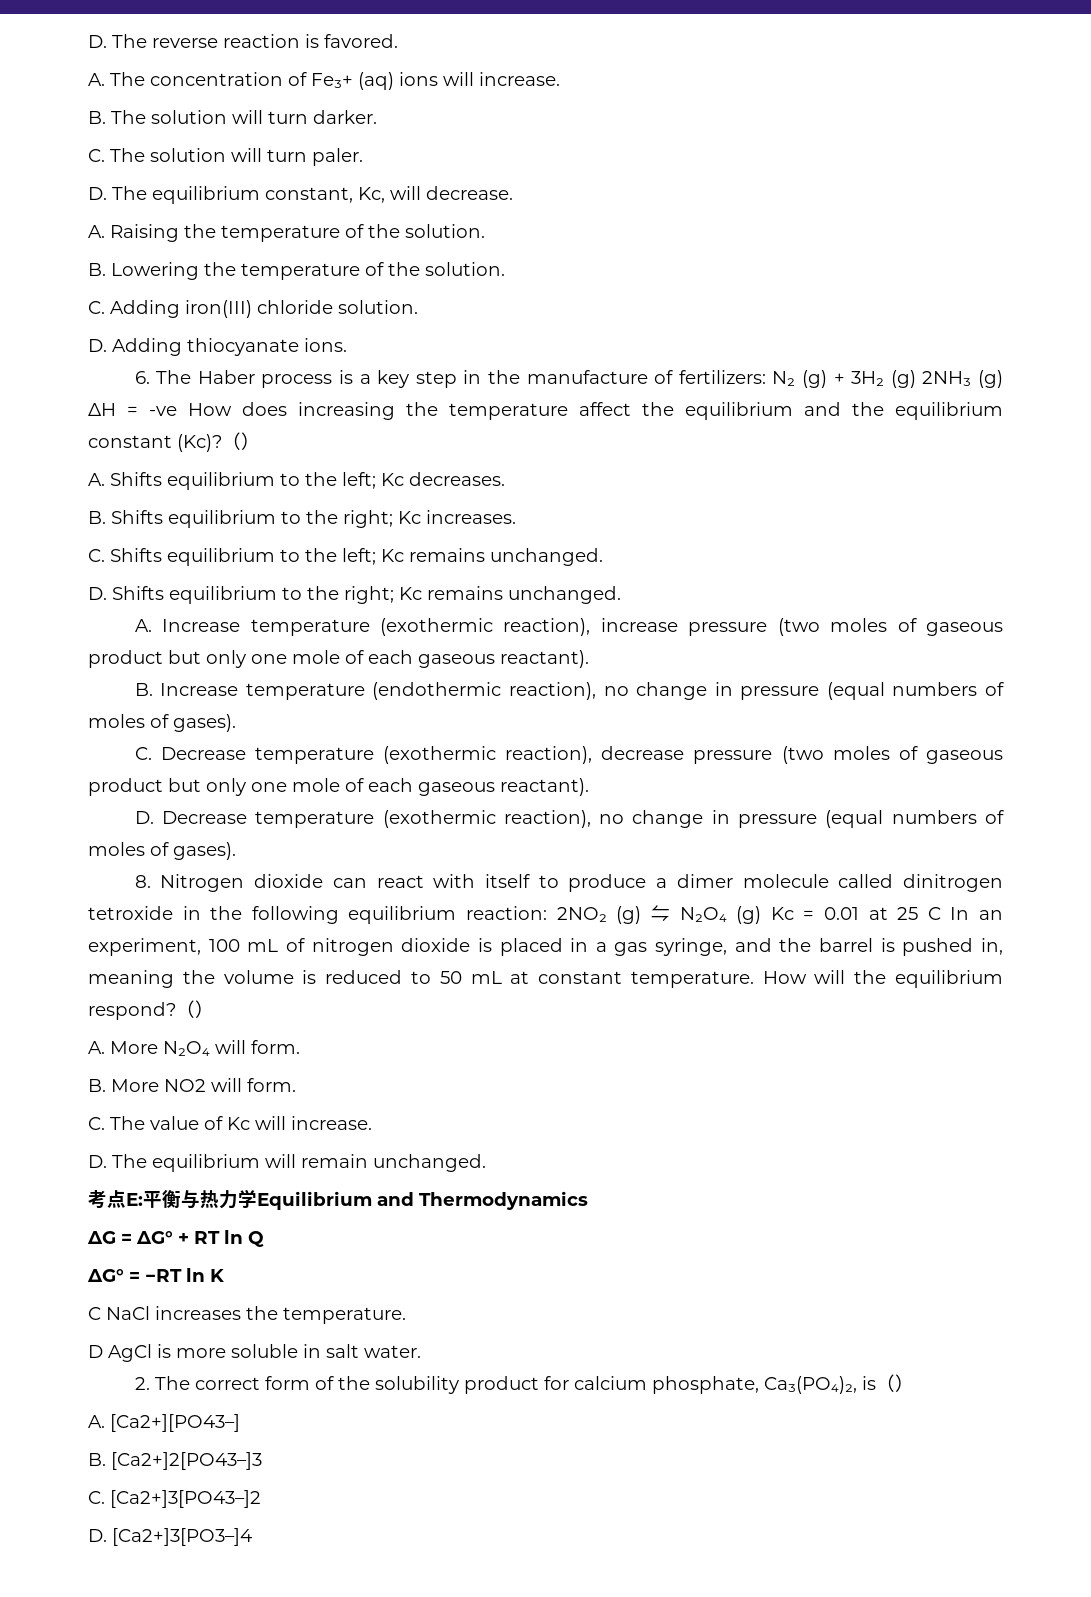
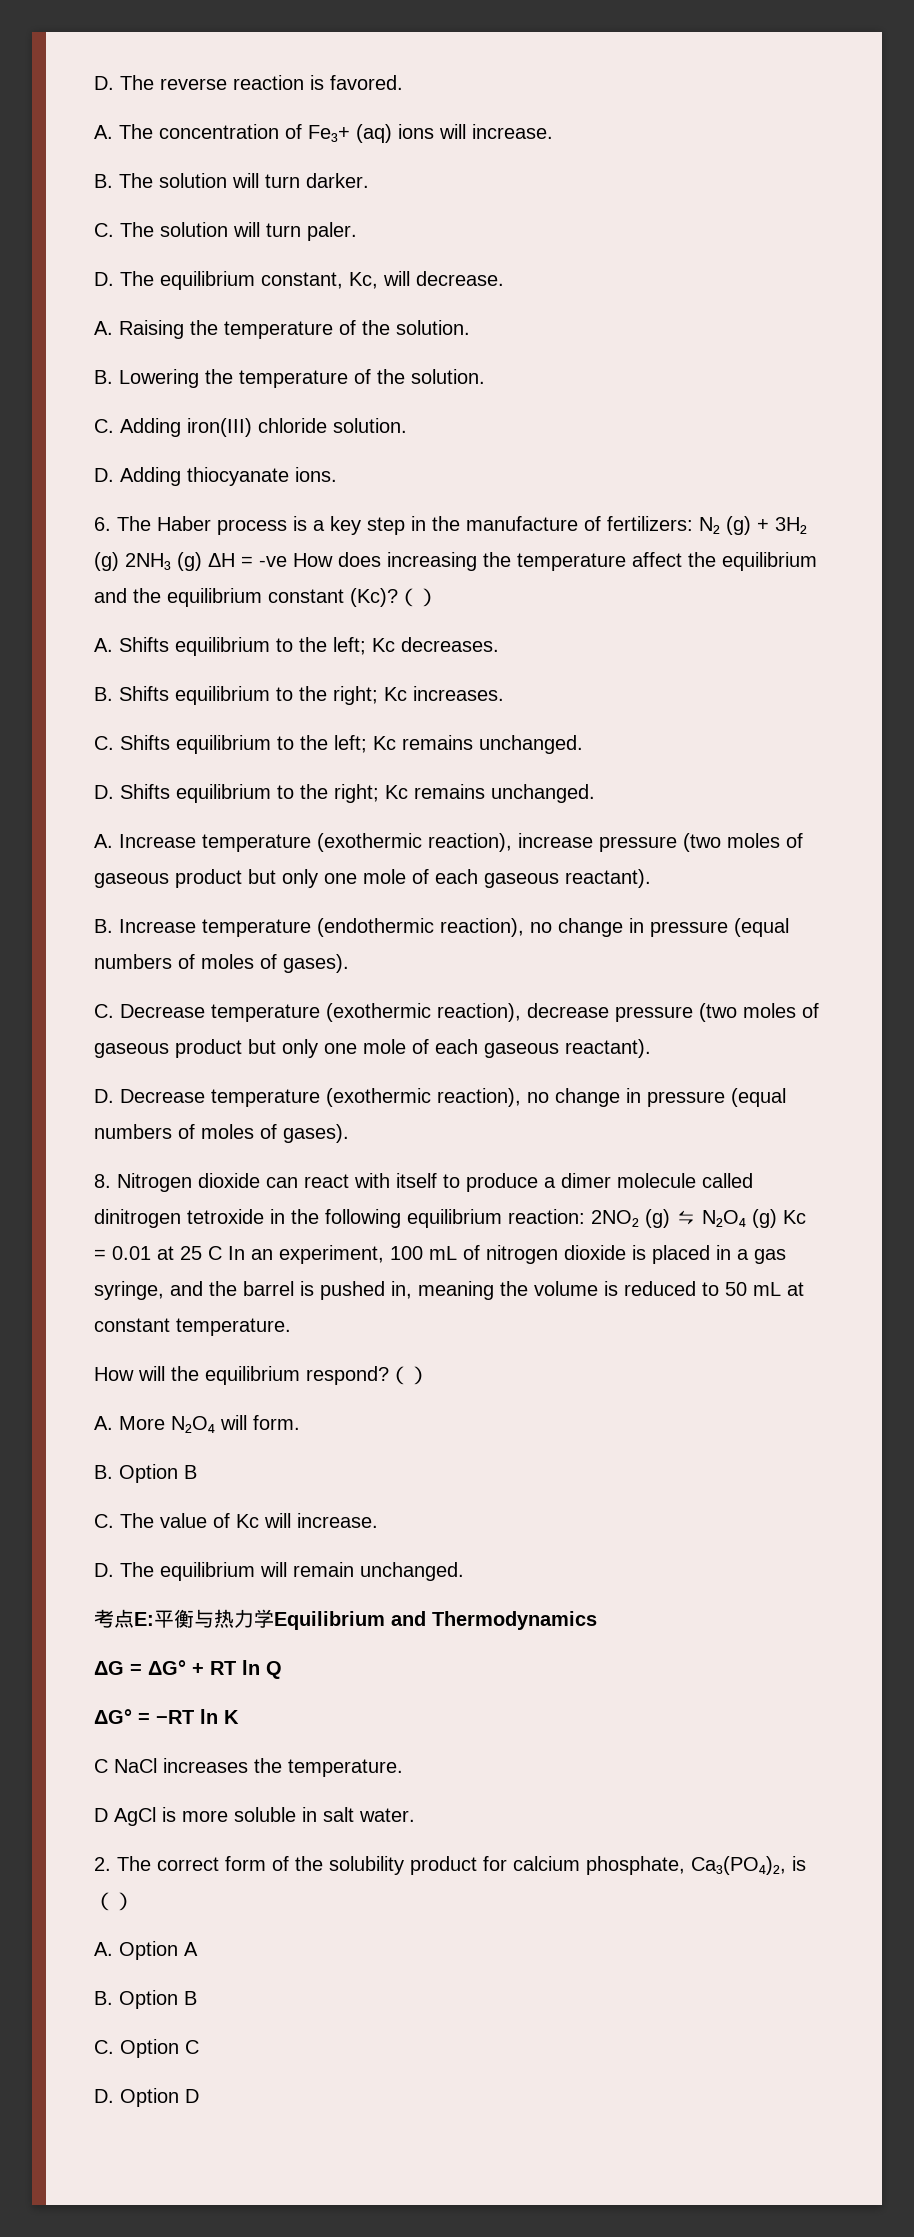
- 2NO₂ (g) ⇋ N₂O₄ (g) Kc = 0.01 at 25 C In an experiment, 100 mL of nitrogen dioxide is placed in a gas syringe, and the barrel is pushed in, meaning the volume is reduced to 50 mL at constant temperature. How will the equilibrium respond?
+ 2NO₂ (g) ⇋ N₂O₄ (g) Kc = 0.01 at 25 C In an experiment, 100 mL of nitrogen dioxide is placed in a gas syringe, and the barrel is pushed in, meaning the volume is reduced to 50 mL at constant temperature.
+ How will the equilibrium respond?
  A. More N₂O₄ will form.
- B. More NO2 will form.
+ B. Option B
- A. [Ca2+][PO43–]
- B. [Ca2+]2[PO43–]3
- C. [Ca2+]3[PO43–]2
- D. [Ca2+]3[PO3–]4
+ A. Option A
+ B. Option B
+ C. Option C
+ D. Option D

